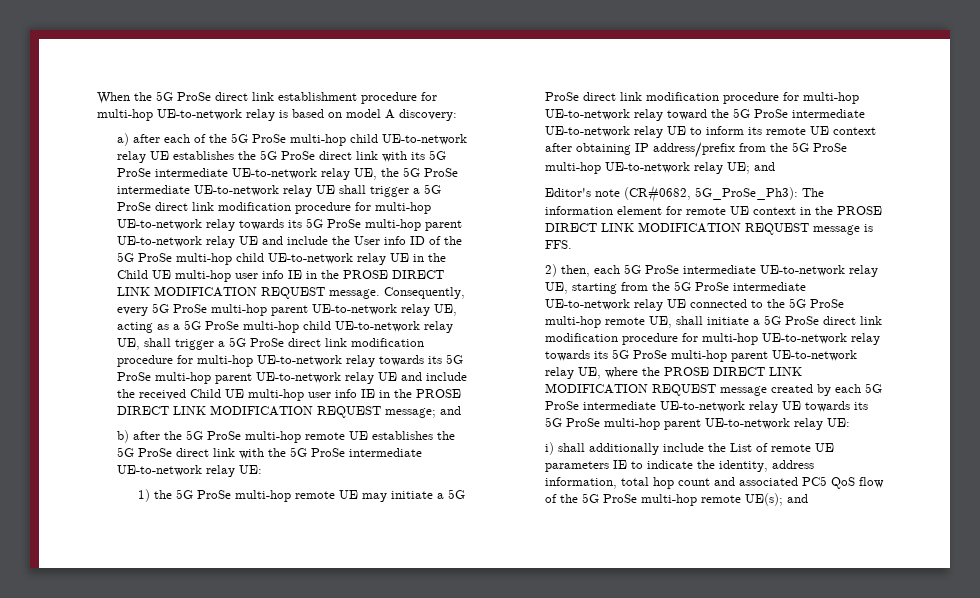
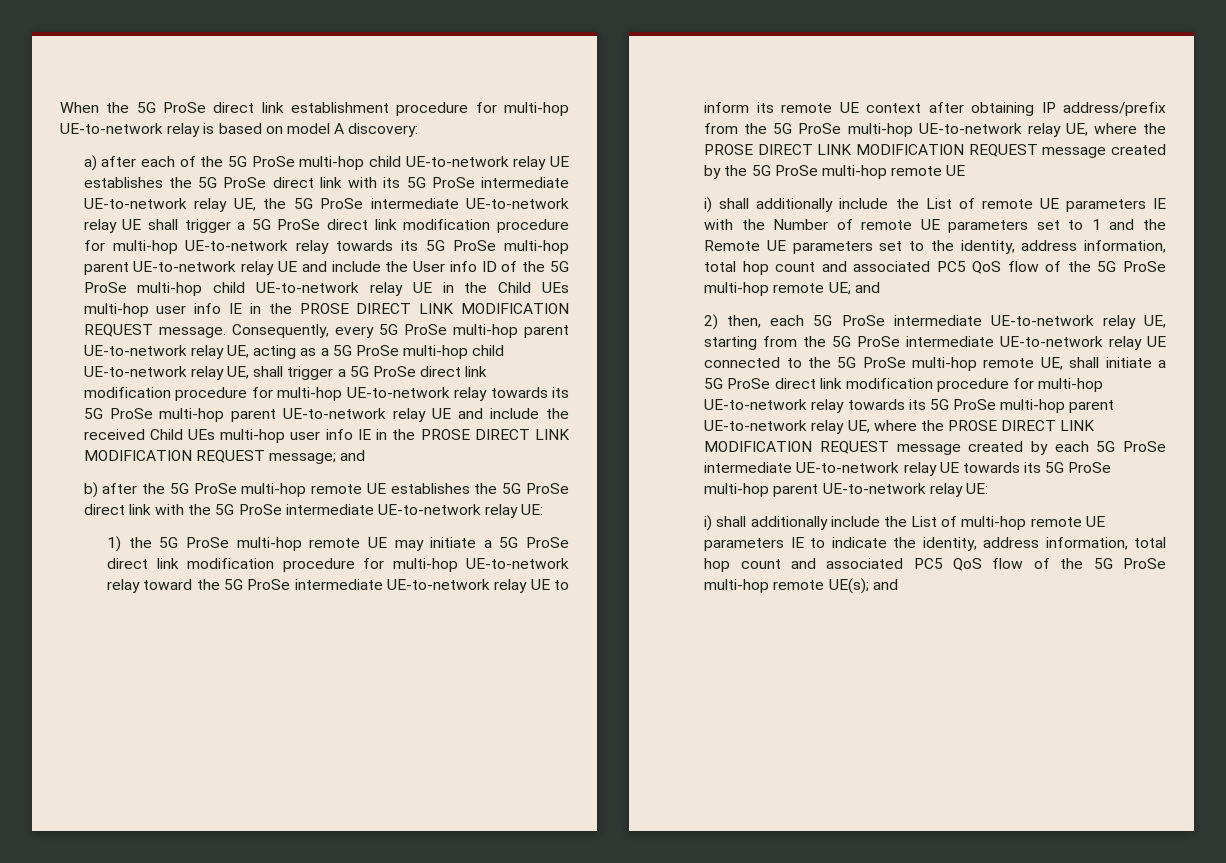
- a) after each of the 5G ProSe multi-hop child UE-to-network relay UE establishes the 5G ProSe direct link with its 5G ProSe intermediate UE-to-network relay UE, the 5G ProSe intermediate UE-to-network relay UE shall trigger a 5G ProSe direct link modification procedure for multi-hop UE-to-network relay towards its 5G ProSe multi-hop parent UE-to-network relay UE and include the User info ID of the 5G ProSe multi-hop child UE-to-network relay UE in the Child UE multi-hop user info IE in the PROSE DIRECT LINK MODIFICATION REQUEST message.
+ a) after each of the 5G ProSe multi-hop child UE-to-network relay UE establishes the 5G ProSe direct link with its 5G ProSe intermediate UE-to-network relay UE, the 5G ProSe intermediate UE-to-network relay UE shall trigger a 5G ProSe direct link modification procedure for multi-hop UE-to-network relay towards its 5G ProSe multi-hop parent UE-to-network relay UE and include the User info ID of the 5G ProSe multi-hop child UE-to-network relay UE in the Child UEs multi-hop user info IE in the PROSE DIRECT LINK MODIFICATION REQUEST message.
- Consequently, every 5G ProSe multi-hop parent UE-to-network relay UE, acting as a 5G ProSe multi-hop child UE-to-network relay UE, shall trigger a 5G ProSe direct link modification procedure for multi-hop UE-to-network relay towards its 5G ProSe multi-hop parent UE-to-network relay UE and include the received Child UE multi-hop user info IE in the PROSE DIRECT LINK MODIFICATION REQUEST message; and
+ Consequently, every 5G ProSe multi-hop parent UE-to-network relay UE, acting as a 5G ProSe multi-hop child UE-to-network relay UE, shall trigger a 5G ProSe direct link modification procedure for multi-hop UE-to-network relay towards its 5G ProSe multi-hop parent UE-to-network relay UE and include the received Child UEs multi-hop user info IE in the PROSE DIRECT LINK MODIFICATION REQUEST message; and
- 1) the 5G ProSe multi-hop remote UE may initiate a 5G ProSe direct link modification procedure for multi-hop UE-to-network relay toward the 5G ProSe intermediate UE-to-network relay UE to inform its remote UE context after obtaining IP address/prefix from the 5G ProSe multi-hop UE-to-network relay UE; and
- Editor's note (CR#0682, 5G_ProSe_Ph3): The information element for remote UE context in the PROSE DIRECT LINK MODIFICATION REQUEST message is FFS.
+ 1) the 5G ProSe multi-hop remote UE may initiate a 5G ProSe direct link modification procedure for multi-hop UE-to-network relay toward the 5G ProSe intermediate UE-to-network relay UE to inform its remote UE context after obtaining IP address/prefix from the 5G ProSe multi-hop UE-to-network relay UE, where the PROSE DIRECT LINK MODIFICATION REQUEST message created by the 5G ProSe multi-hop remote UE
+ i) shall additionally include the List of remote UE parameters IE with the Number of remote UE parameters set to 1 and the Remote UE parameters set to the identity, address information, total hop count and associated PC5 QoS flow of the 5G ProSe multi-hop remote UE; and
- i) shall additionally include the List of remote UE parameters IE to indicate the identity, address information, total hop count and associated PC5 QoS flow of the 5G ProSe multi-hop remote UE(s); and
+ i) shall additionally include the List of multi-hop remote UE parameters IE to indicate the identity, address information, total hop count and associated PC5 QoS flow of the 5G ProSe multi-hop remote UE(s); and

